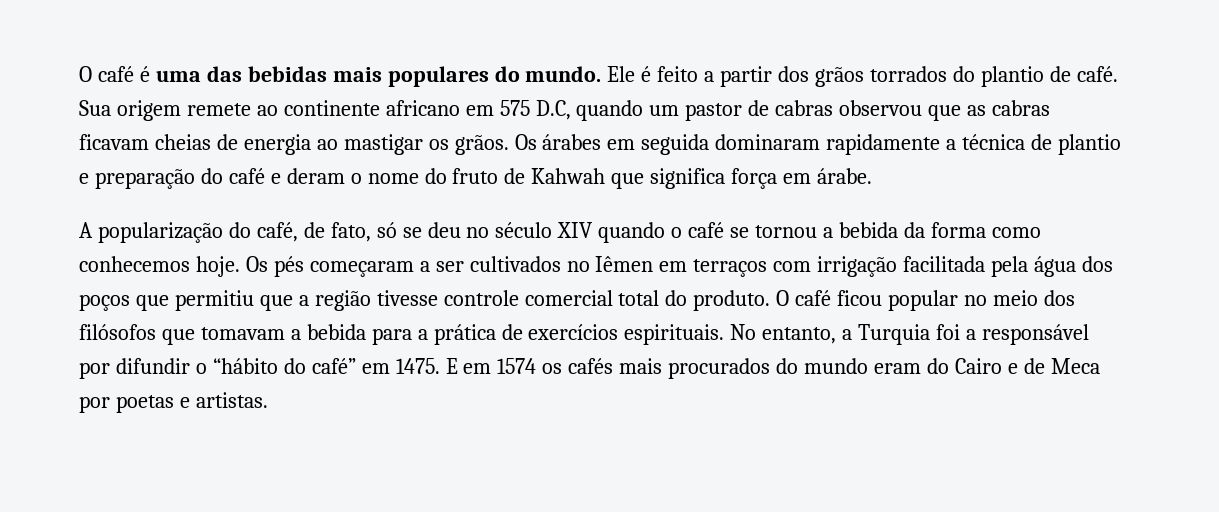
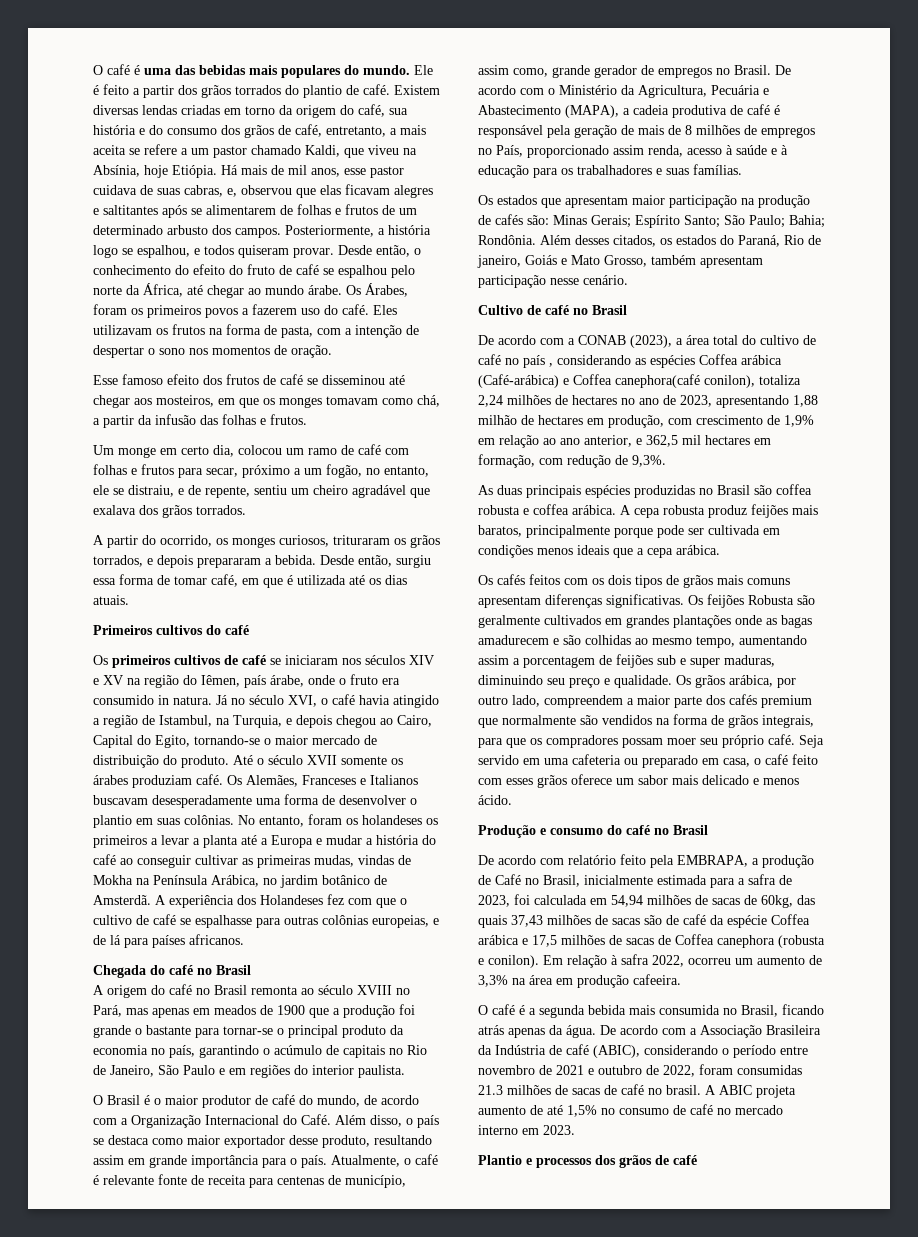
- Sua origem remete ao continente africano em 575 D.C, quando um pastor de cabras observou que as cabras ficavam cheias de energia ao mastigar os grãos. Os árabes em seguida dominaram rapidamente a técnica de plantio e preparação do café e deram o nome do fruto de Kahwah que significa força em árabe.
- A popularização do café, de fato, só se deu no século XIV quando o café se tornou a bebida da forma como conhecemos hoje. Os pés começaram a ser cultivados no Iêmen em terraços com irrigação facilitada pela água dos poços que permitiu que a região tivesse controle comercial total do produto. O café ficou popular no meio dos filósofos que tomavam a bebida para a prática de exercícios espirituais. No entanto, a Turquia foi a responsável por difundir o “hábito do café” em 1475. E em 1574 os cafés mais procurados do mundo eram do Cairo e de Meca por poetas e artistas.
+ Existem diversas lendas criadas em torno da origem do café, sua história e do consumo dos grãos de café, entretanto, a mais aceita se refere a um pastor chamado Kaldi, que viveu na Absínia, hoje Etiópia. Há mais de mil anos, esse pastor cuidava de suas cabras, e, observou que elas ficavam alegres e saltitantes após se alimentarem de folhas e frutos de um determinado arbusto dos campos. Posteriormente, a história logo se espalhou, e todos quiseram provar. Desde então, o conhecimento do efeito do fruto de café se espalhou pelo norte da África, até chegar ao mundo árabe. Os Árabes, foram os primeiros povos a fazerem uso do café. Eles utilizavam os frutos na forma de pasta, com a intenção de despertar o sono nos momentos de oração.
+ Esse famoso efeito dos frutos de café se disseminou até chegar aos mosteiros, em que os monges tomavam como chá, a partir da infusão das folhas e frutos.
+ Um monge em certo dia, colocou um ramo de café com folhas e frutos para secar, próximo a um fogão, no entanto, ele se distraiu, e de repente, sentiu um cheiro agradável que exalava dos grãos torrados.
+ A partir do ocorrido, os monges curiosos, trituraram os grãos torrados, e depois prepararam a bebida. Desde então, surgiu essa forma de tomar café, em que é utilizada até os dias atuais.
+ Primeiros cultivos do café
+ Os primeiros cultivos de café se iniciaram nos séculos XIV e XV na região do Iêmen, país árabe, onde o fruto era consumido in natura. Já no século XVI, o café havia atingido a região de Istambul, na Turquia, e depois chegou ao Cairo, Capital do Egito, tornando-se o maior mercado de distribuição do produto. Até o século XVII somente os árabes produziam café. Os Alemães, Franceses e Italianos buscavam desesperadamente uma forma de desenvolver o plantio em suas colônias. No entanto, foram os holandeses os primeiros a levar a planta até a Europa e mudar a história do café ao conseguir cultivar as primeiras mudas, vindas de Mokha na Península Arábica, no jardim botânico de Amsterdã. A experiência dos Holandeses fez com que o cultivo de café se espalhasse para outras colônias europeias, e de lá para países africanos.
+ Chegada do café no Brasil
+ A origem do café no Brasil remonta ao século XVIII no Pará, mas apenas em meados de 1900 que a produção foi grande o bastante para tornar-se o principal produto da economia no país, garantindo o acúmulo de capitais no Rio de Janeiro, São Paulo e em regiões do interior paulista.
+ O Brasil é o maior produtor de café do mundo, de acordo com a Organização Internacional do Café. Além disso, o país se destaca como maior exportador desse produto, resultando assim em grande importância para o país. Atualmente, o café é relevante fonte de receita para centenas de município, assim como, grande gerador de empregos no Brasil. De acordo com o Ministério da Agricultura, Pecuária e Abastecimento (MAPA), a cadeia produtiva de café é responsável pela geração de mais de 8 milhões de empregos no País, proporcionado assim renda, acesso à saúde e à educação para os trabalhadores e suas famílias.
+ Os estados que apresentam maior participação na produção de cafés são: Minas Gerais; Espírito Santo; São Paulo; Bahia; Rondônia. Além desses citados, os estados do Paraná, Rio de janeiro, Goiás e Mato Grosso, também apresentam participação nesse cenário.
+ Cultivo de café no Brasil
+ De acordo com a CONAB (2023), a área total do cultivo de café no país , considerando as espécies Coffea arábica (Café-arábica) e Coffea canephora(café conilon), totaliza 2,24 milhões de hectares no ano de 2023, apresentando 1,88 milhão de hectares em produção, com crescimento de 1,9% em relação ao ano anterior, e 362,5 mil hectares em formação, com redução de 9,3%.
+ As duas principais espécies produzidas no Brasil são coffea robusta e coffea arábica. A cepa robusta produz feijões mais baratos, principalmente porque pode ser cultivada em condições menos ideais que a cepa arábica.
+ Os cafés feitos com os dois tipos de grãos mais comuns apresentam diferenças significativas. Os feijões Robusta são geralmente cultivados em grandes plantações onde as bagas amadurecem e são colhidas ao mesmo tempo, aumentando assim a porcentagem de feijões sub e super maduras, diminuindo seu preço e qualidade. Os grãos arábica, por outro lado, compreendem a maior parte dos cafés premium que normalmente são vendidos na forma de grãos integrais, para que os compradores possam moer seu próprio café. Seja servido em uma cafeteria ou preparado em casa, o café feito com esses grãos oferece um sabor mais delicado e menos ácido.
+ Produção e consumo do café no Brasil
+ De acordo com relatório feito pela EMBRAPA, a produção de Café no Brasil, inicialmente estimada para a safra de 2023, foi calculada em 54,94 milhões de sacas de 60kg, das quais 37,43 milhões de sacas são de café da espécie Coffea arábica e 17,5 milhões de sacas de Coffea canephora (robusta e conilon). Em relação à safra 2022, ocorreu um aumento de 3,3% na área em produção cafeeira.
+ O café é a segunda bebida mais consumida no Brasil, ficando atrás apenas da água. De acordo com a Associação Brasileira da Indústria de café (ABIC), considerando o período entre novembro de 2021 e outubro de 2022, foram consumidas 21.3 milhões de sacas de café no brasil. A ABIC projeta aumento de até 1,5% no consumo de café no mercado interno em 2023.
+ Plantio e processos dos grãos de café

